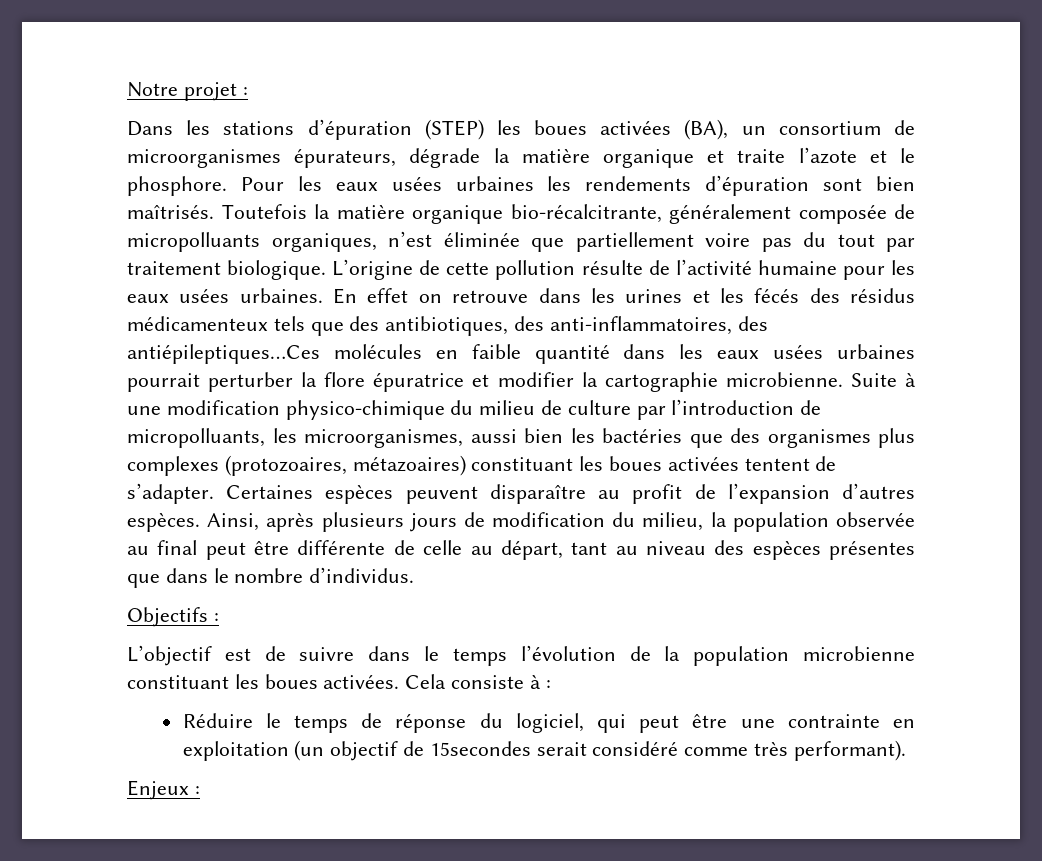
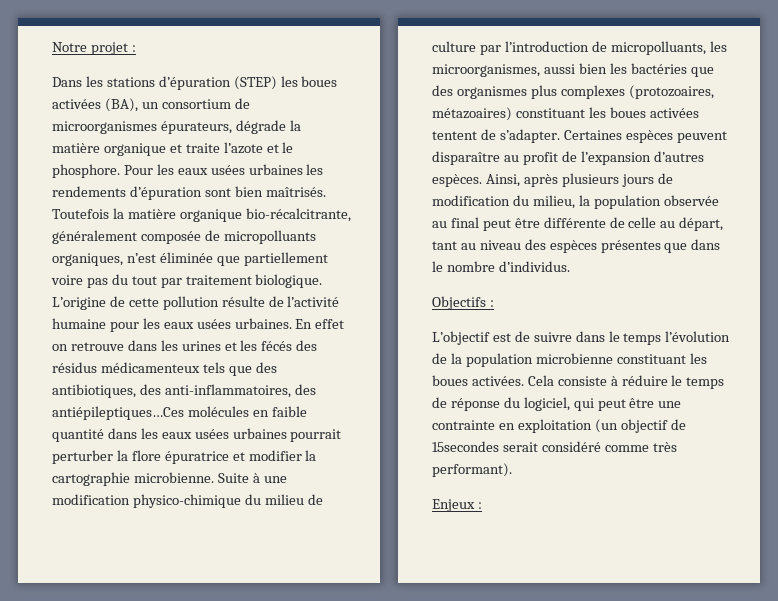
- Cela consiste à :
- Réduire le temps de réponse du logiciel, qui peut être une contrainte en exploitation (un objectif de 15secondes serait considéré comme très performant).
+ Cela consiste à réduire le temps de réponse du logiciel, qui peut être une contrainte en exploitation (un objectif de 15secondes serait considéré comme très performant).

